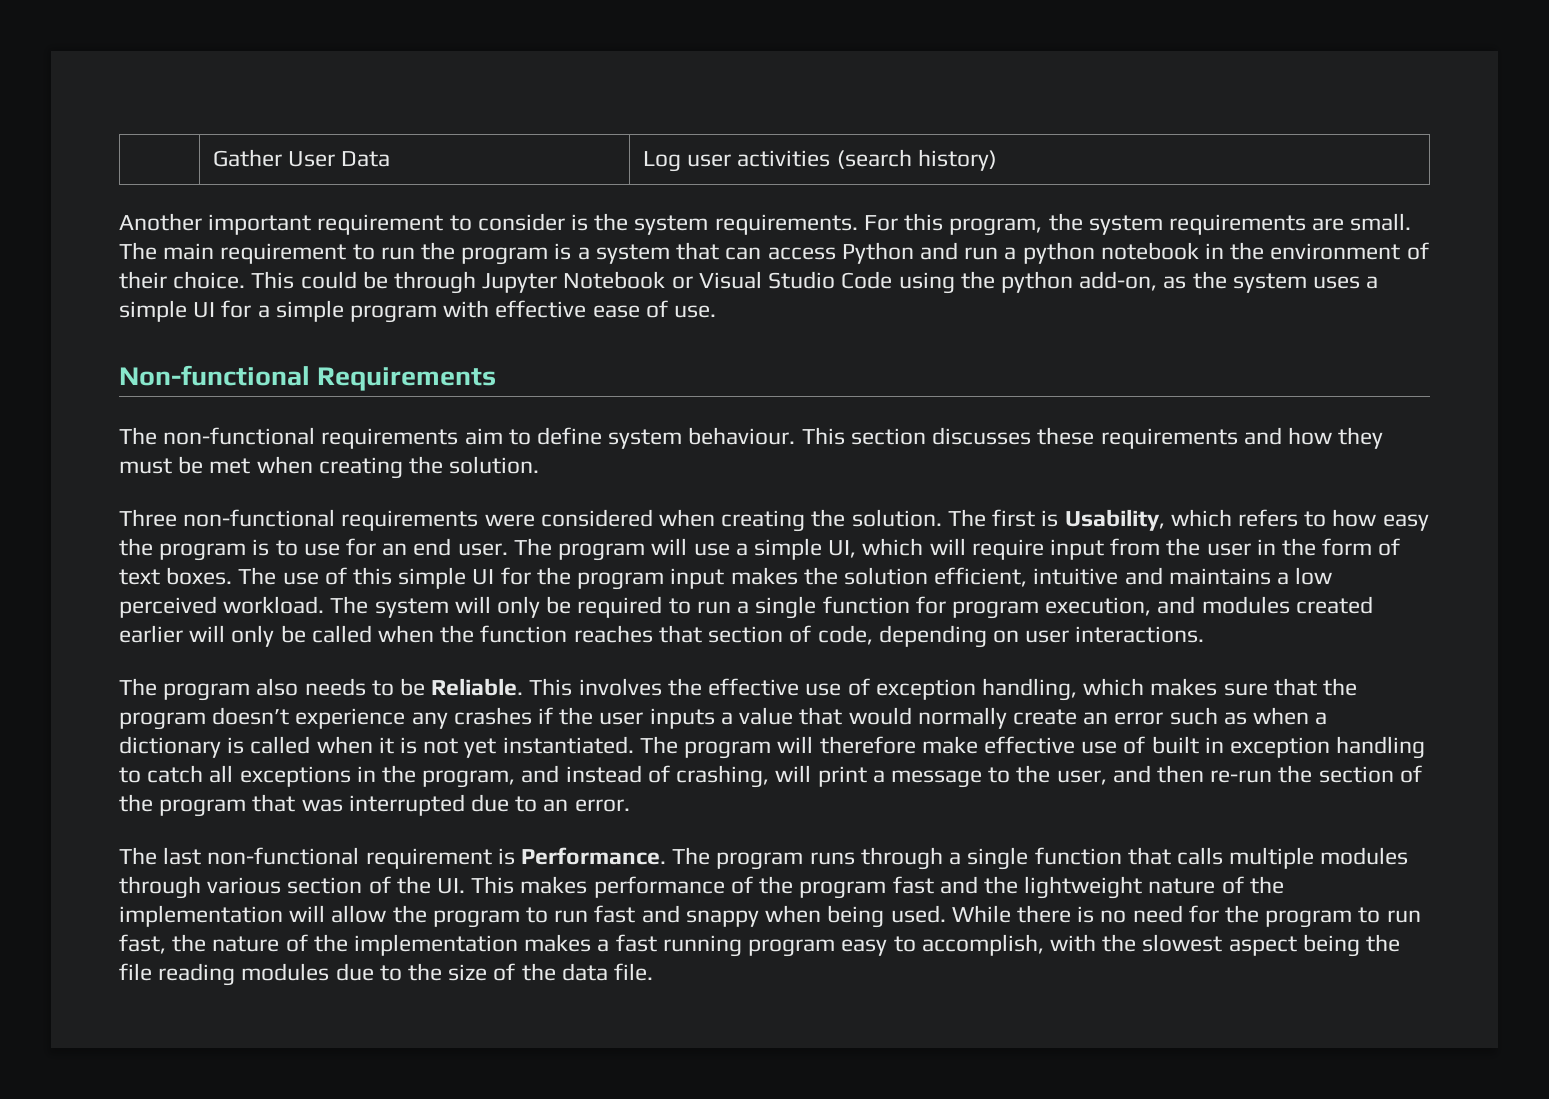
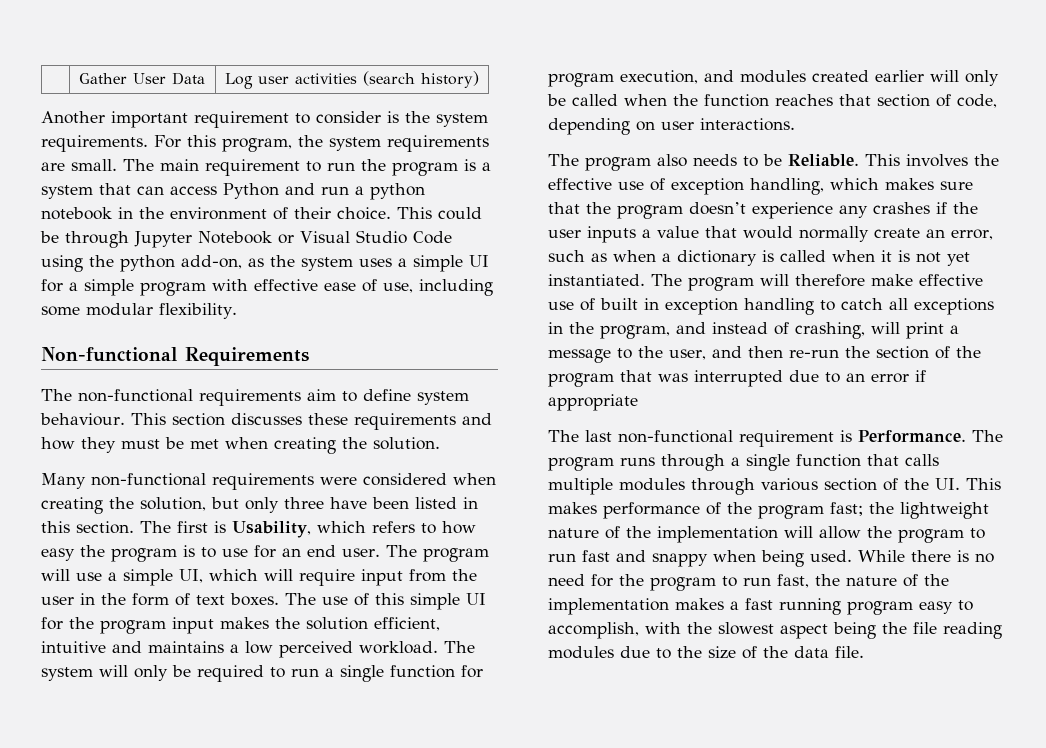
- This could be through Jupyter Notebook or Visual Studio Code using the python add-on, as the system uses a simple UI for a simple program with effective ease of use.
+ This could be through Jupyter Notebook or Visual Studio Code using the python add-on, as the system uses a simple UI for a simple program with effective ease of use, including some modular flexibility.
- Three non-functional requirements were considered when creating the solution.
+ Many non-functional requirements were considered when creating the solution, but only three have been listed in this section.
- This involves the effective use of exception handling, which makes sure that the program doesn’t experience any crashes if the user inputs a value that would normally create an error such as when a dictionary is called when it is not yet instantiated.
+ This involves the effective use of exception handling, which makes sure that the program doesn’t experience any crashes if the user inputs a value that would normally create an error, such as when a dictionary is called when it is not yet instantiated.
- The program will therefore make effective use of built in exception handling to catch all exceptions in the program, and instead of crashing, will print a message to the user, and then re-run the section of the program that was interrupted due to an error.
+ The program will therefore make effective use of built in exception handling to catch all exceptions in the program, and instead of crashing, will print a message to the user, and then re-run the section of the program that was interrupted due to an error if appropriate
- The program runs through a single function that calls multiple modules through various section of the UI. This makes performance of the program fast and the lightweight nature of the implementation will allow the program to run fast and snappy when being used.
+ The program runs through a single function that calls multiple modules through various section of the UI. This makes performance of the program fast; the lightweight nature of the implementation will allow the program to run fast and snappy when being used.

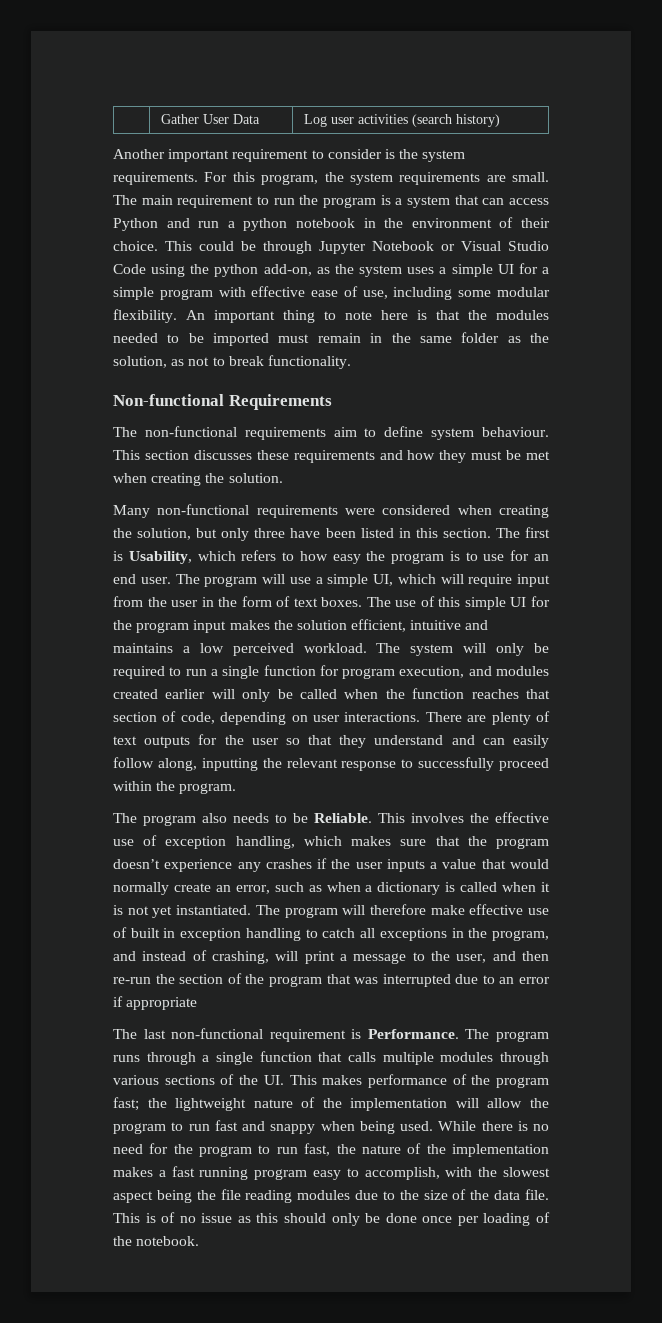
+ An important thing to note here is that the modules needed to be imported must remain in the same folder as the solution, as not to break functionality.
+ There are plenty of text outputs for the user so that they understand and can easily follow along, inputting the relevant response to successfully proceed within the program.
- The program runs through a single function that calls multiple modules through various section of the UI. This makes performance of the program fast; the lightweight nature of the implementation will allow the program to run fast and snappy when being used.
+ The program runs through a single function that calls multiple modules through various sections of the UI. This makes performance of the program fast; the lightweight nature of the implementation will allow the program to run fast and snappy when being used.
+ This is of no issue as this should only be done once per loading of the notebook.

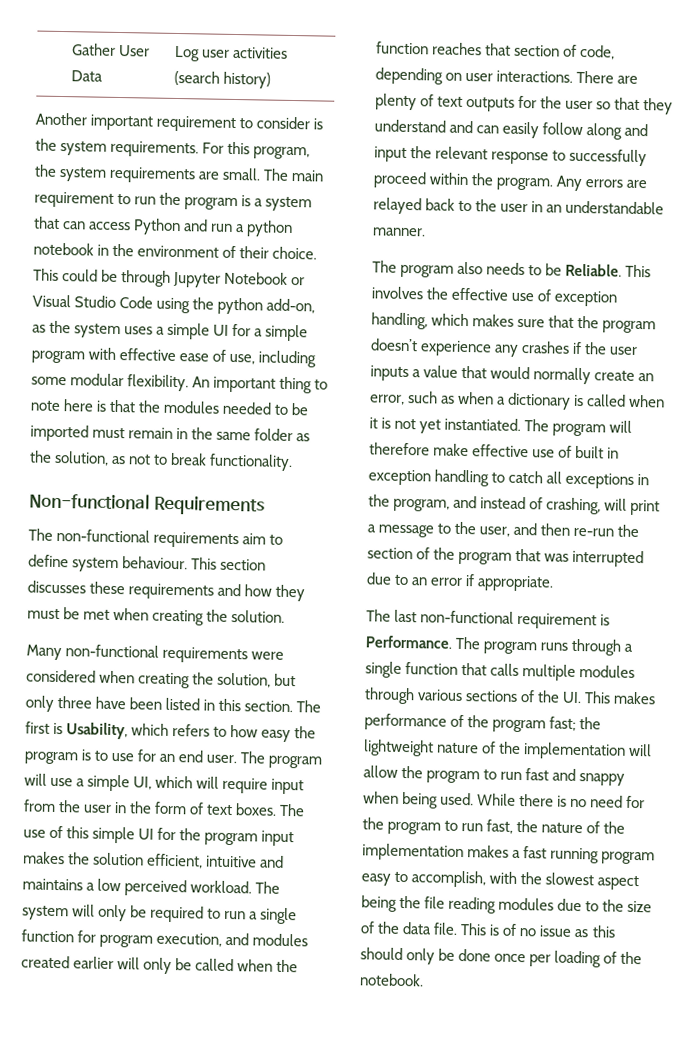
- There are plenty of text outputs for the user so that they understand and can easily follow along, inputting the relevant response to successfully proceed within the program.
+ There are plenty of text outputs for the user so that they understand and can easily follow along and input the relevant response to successfully proceed within the program. Any errors are relayed back to the user in an understandable manner.
- The program will therefore make effective use of built in exception handling to catch all exceptions in the program, and instead of crashing, will print a message to the user, and then re-run the section of the program that was interrupted due to an error if appropriate
+ The program will therefore make effective use of built in exception handling to catch all exceptions in the program, and instead of crashing, will print a message to the user, and then re-run the section of the program that was interrupted due to an error if appropriate.

